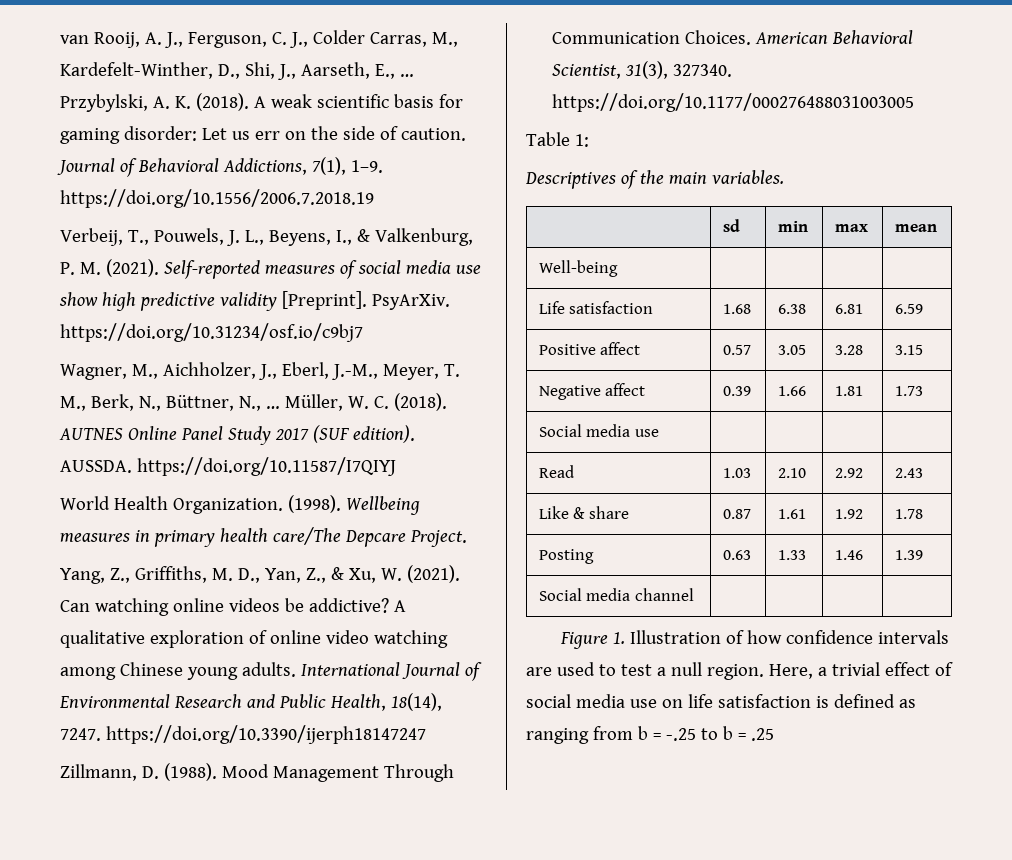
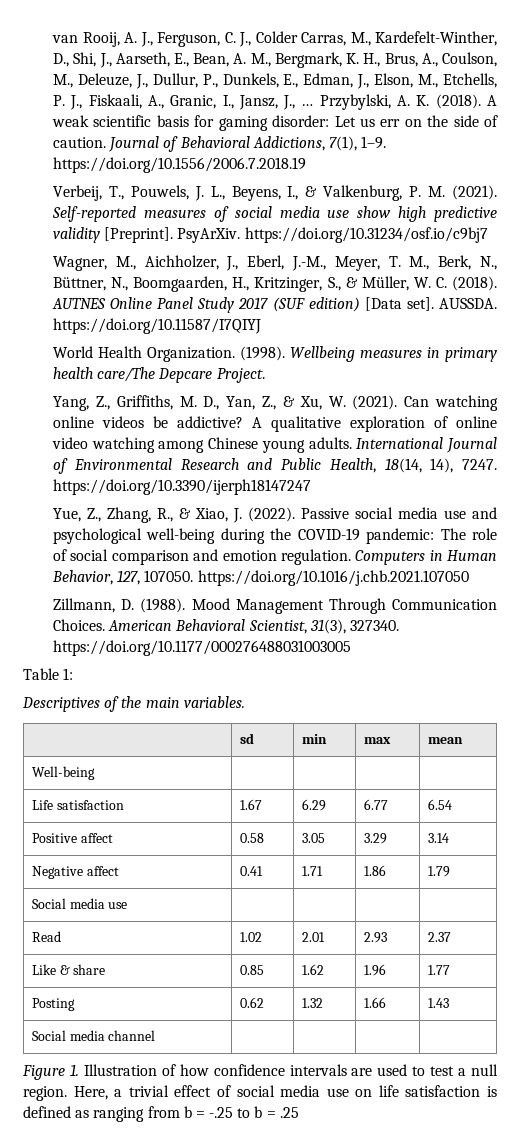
- van Rooij, A. J., Ferguson, C. J., Colder Carras, M., Kardefelt-Winther, D., Shi, J., Aarseth, E., …
+ van Rooij, A. J., Ferguson, C. J., Colder Carras, M., Kardefelt-Winther, D., Shi, J., Aarseth, E., Bean, A. M., Bergmark, K. H., Brus, A., Coulson, M., Deleuze, J., Dullur, P., Dunkels, E., Edman, J., Elson, M., Etchells, P. J., Fiskaali, A., Granic, I., Jansz, J., …
- Wagner, M., Aichholzer, J., Eberl, J.-M., Meyer, T. M., Berk, N., Büttner, N., … Müller, W. C. (2018).
+ Wagner, M., Aichholzer, J., Eberl, J.-M., Meyer, T. M., Berk, N., Büttner, N., Boomgaarden, H., Kritzinger, S., & Müller, W. C. (2018).
- AUTNES Online Panel Study 2017 (SUF edition).
+ AUTNES Online Panel Study 2017 (SUF edition) [Data set].
- International Journal of Environmental Research and Public Health, 18(14), 7247. https://doi.org/10.3390/ijerph18147247
+ International Journal of Environmental Research and Public Health, 18(14, 14), 7247. https://doi.org/10.3390/ijerph18147247
+ Yue, Z., Zhang, R., & Xiao, J. (2022). Passive social media use and psychological well-being during the COVID-19 pandemic: The role of social comparison and emotion regulation. Computers in Human Behavior, 127, 107050. https://doi.org/10.1016/j.chb.2021.107050
- Life satisfaction | 1.68 | 6.38 | 6.81 | 6.59
+ Life satisfaction | 1.67 | 6.29 | 6.77 | 6.54
- Positive affect | 0.57 | 3.05 | 3.28 | 3.15
+ Positive affect | 0.58 | 3.05 | 3.29 | 3.14
- Negative affect | 0.39 | 1.66 | 1.81 | 1.73
+ Negative affect | 0.41 | 1.71 | 1.86 | 1.79
- Read | 1.03 | 2.10 | 2.92 | 2.43
+ Read | 1.02 | 2.01 | 2.93 | 2.37
- Like & share | 0.87 | 1.61 | 1.92 | 1.78
- Posting | 0.63 | 1.33 | 1.46 | 1.39
+ Like & share | 0.85 | 1.62 | 1.96 | 1.77
+ Posting | 0.62 | 1.32 | 1.66 | 1.43

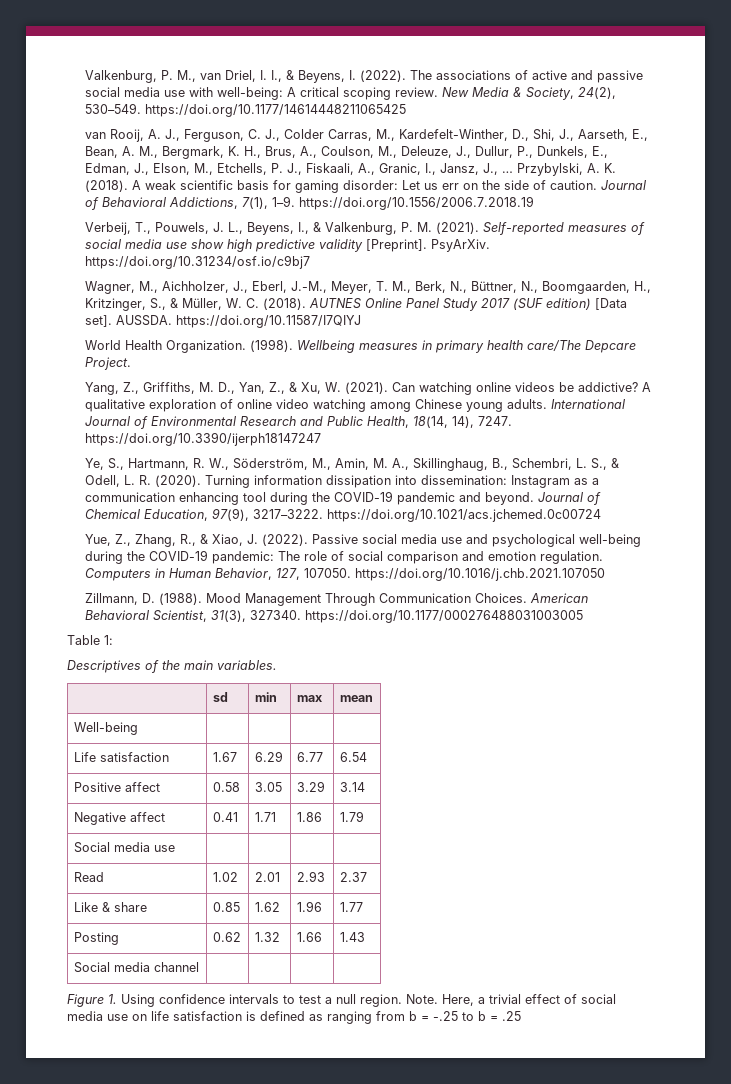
+ Valkenburg, P. M., van Driel, I. I., & Beyens, I. (2022). The associations of active and passive social media use with well-being: A critical scoping review. New Media & Society, 24(2), 530–549. https://doi.org/10.1177/14614448211065425
+ Ye, S., Hartmann, R. W., Söderström, M., Amin, M. A., Skillinghaug, B., Schembri, L. S., & Odell, L. R. (2020). Turning information dissipation into dissemination: Instagram as a communication enhancing tool during the COVID-19 pandemic and beyond. Journal of Chemical Education, 97(9), 3217–3222. https://doi.org/10.1021/acs.jchemed.0c00724
- Figure 1. Illustration of how confidence intervals are used to test a null region.
+ Figure 1. Using confidence intervals to test a null region.
+ Note.

